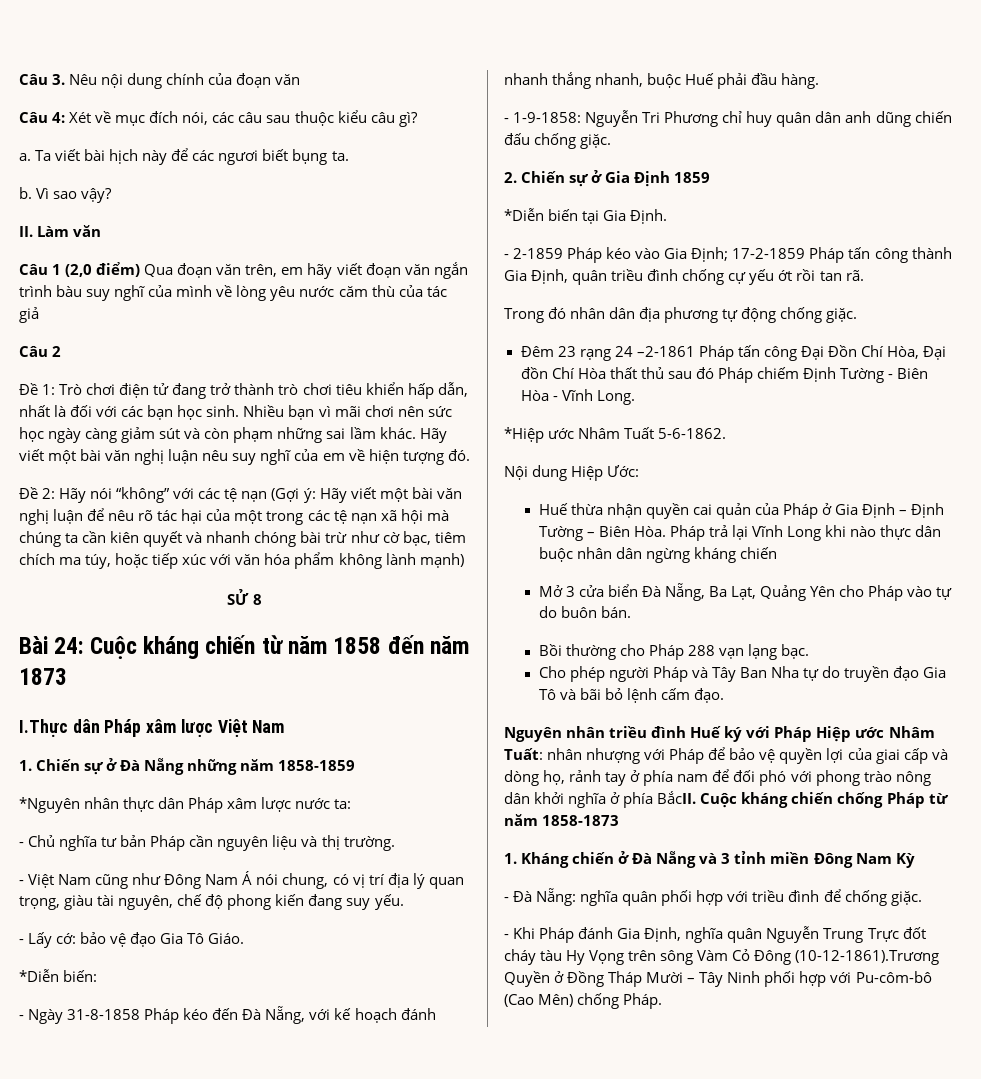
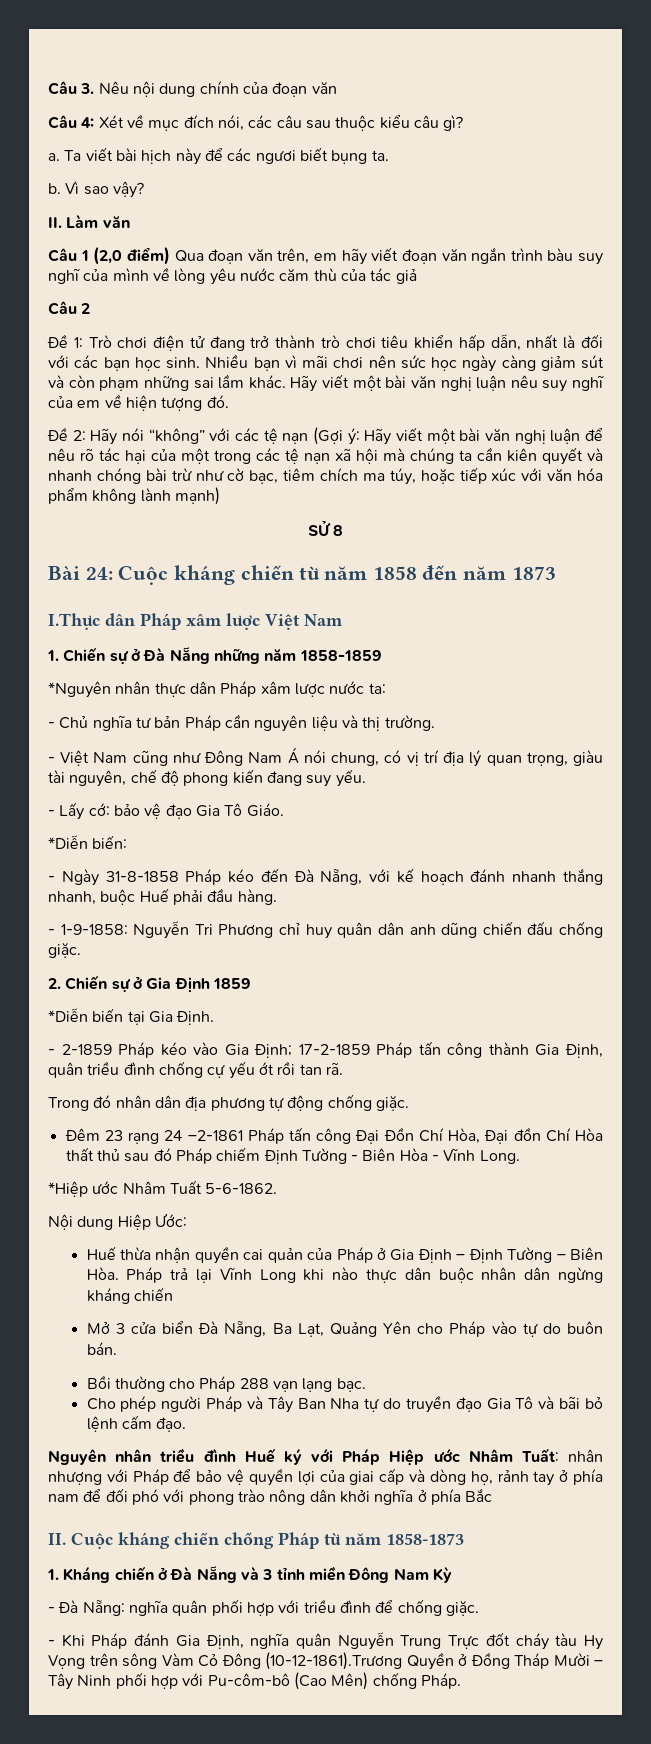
- Nguyên nhân triều đình Huế ký với Pháp Hiệp ước Nhâm Tuất: nhân nhượng với Pháp để bảo vệ quyền lợi của giai cấp và dòng họ, rảnh tay ở phía nam để đối phó với phong trào nông dân khởi nghĩa ở phía BắcII. Cuộc kháng chiến chống Pháp từ năm 1858-1873
+ Nguyên nhân triều đình Huế ký với Pháp Hiệp ước Nhâm Tuất: nhân nhượng với Pháp để bảo vệ quyền lợi của giai cấp và dòng họ, rảnh tay ở phía nam để đối phó với phong trào nông dân khởi nghĩa ở phía Bắc
+ II. Cuộc kháng chiến chống Pháp từ năm 1858-1873

